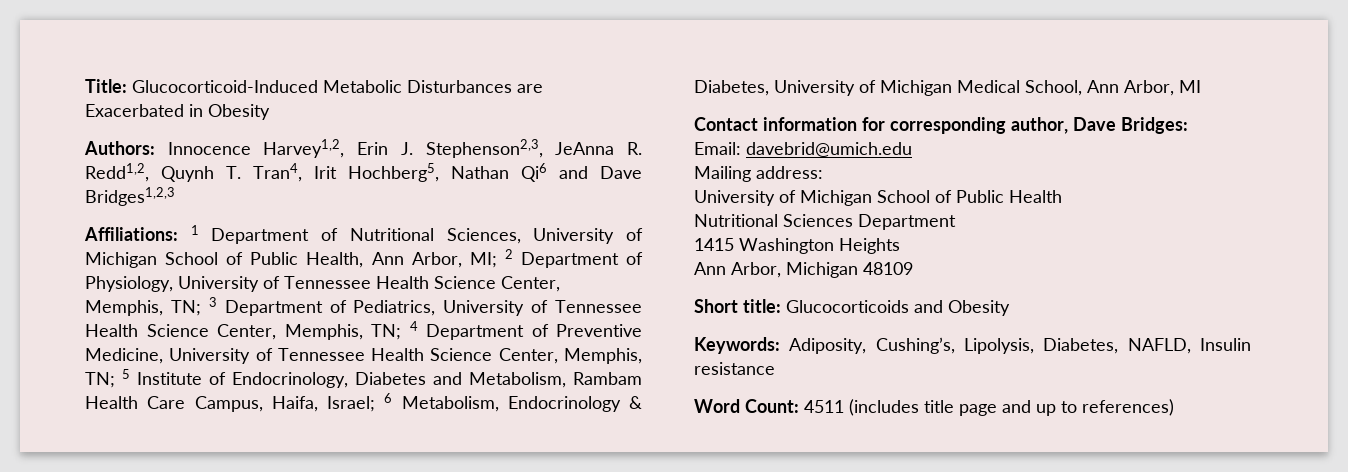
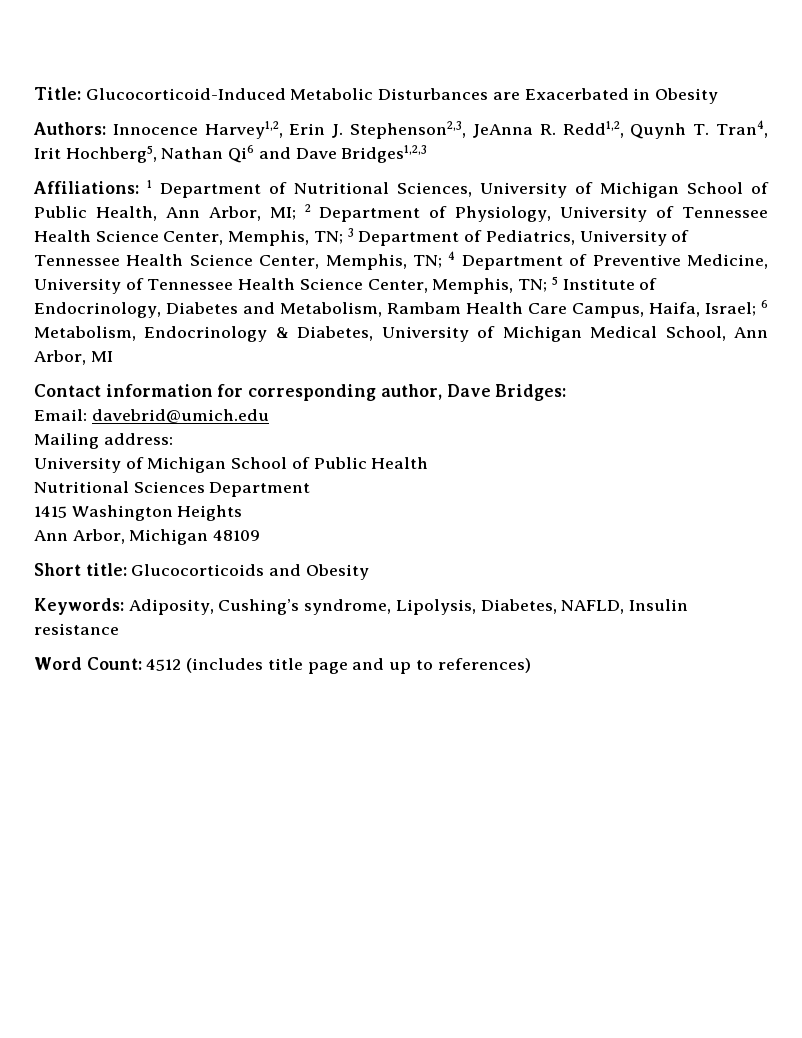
- Keywords: Adiposity, Cushing’s, Lipolysis, Diabetes, NAFLD, Insulin resistance
+ Keywords: Adiposity, Cushing’s syndrome, Lipolysis, Diabetes, NAFLD, Insulin resistance
- Word Count: 4511 (includes title page and up to references)
+ Word Count: 4512 (includes title page and up to references)

